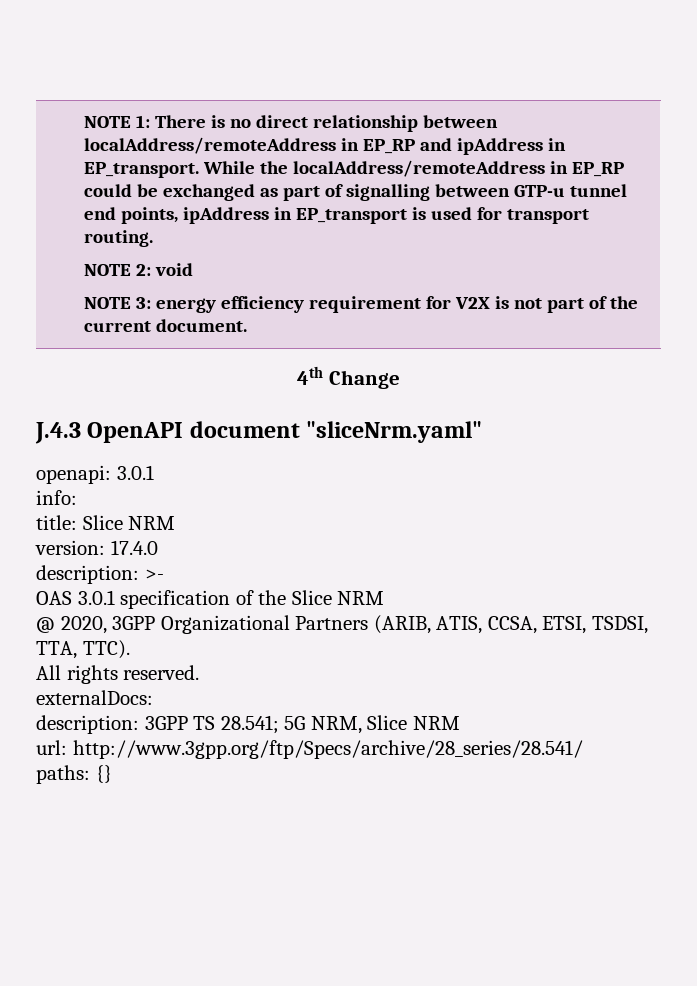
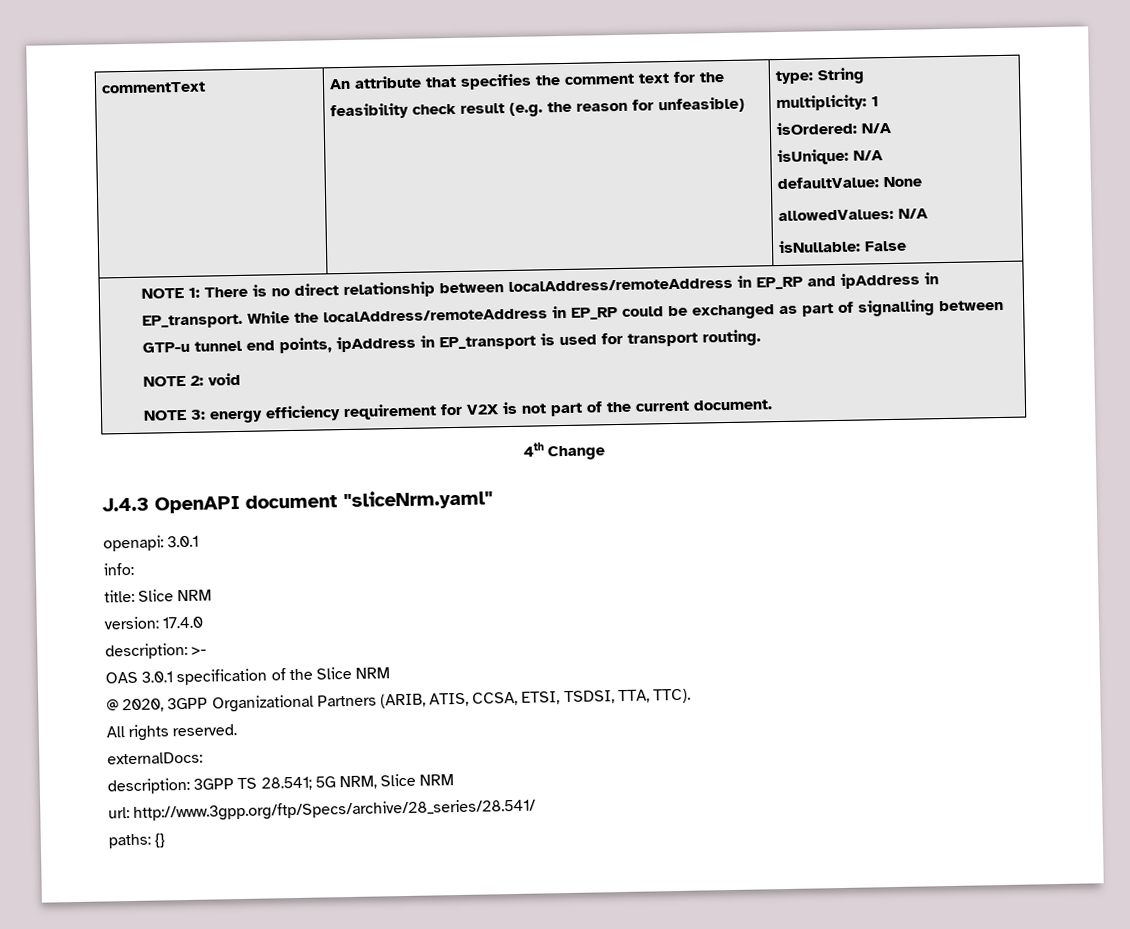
+ commentText | An attribute that specifies the comment text for the feasibility check result (e.g. the reason for unfeasible) | type: String
+ multiplicity: 1
+ isOrdered: N/A
+ isUnique: N/A
+ defaultValue: None
+ allowedValues: N/A
+ isNullable: False

